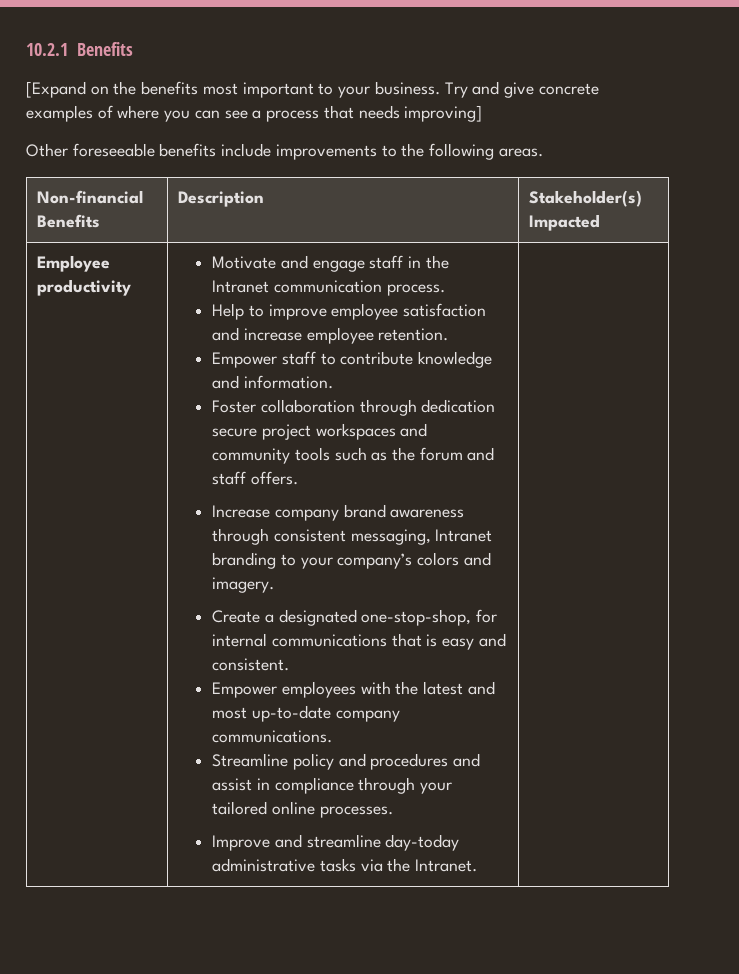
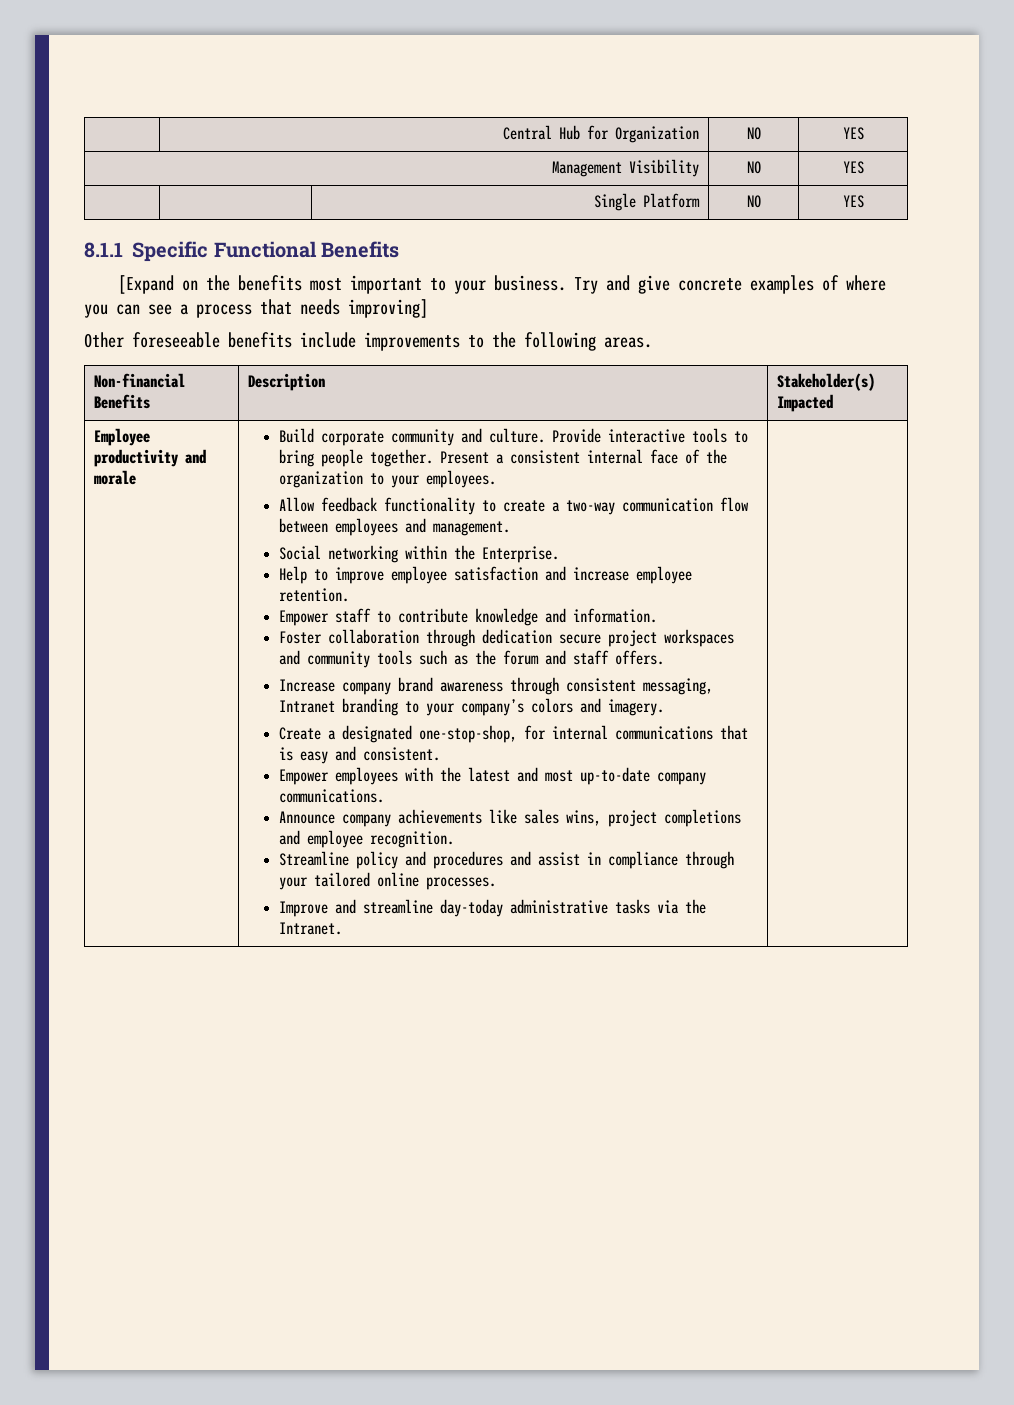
- 10.2.1 Benefits
+ | Central Hub for Organization | NO | YES
+ Management Visibility | NO | YES
+ | | Single Platform | NO | YES
+ 8.1.1 Specific Functional Benefits
- Employee productivity | Motivate and engage staff in the Intranet communication process.
+ Employee productivity and morale | Build corporate community and culture. Provide interactive tools to bring people together. Present a consistent internal face of the organization to your employees.
+ Allow feedback functionality to create a two-way communication flow between employees and management.
+ Social networking within the Enterprise.
+ Announce company achievements like sales wins, project completions and employee recognition.

